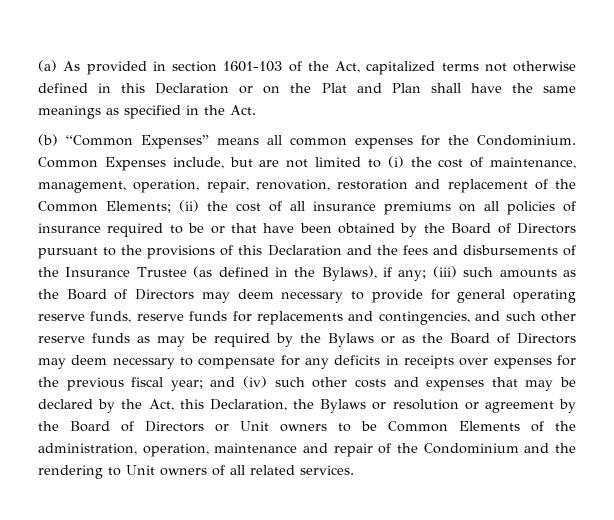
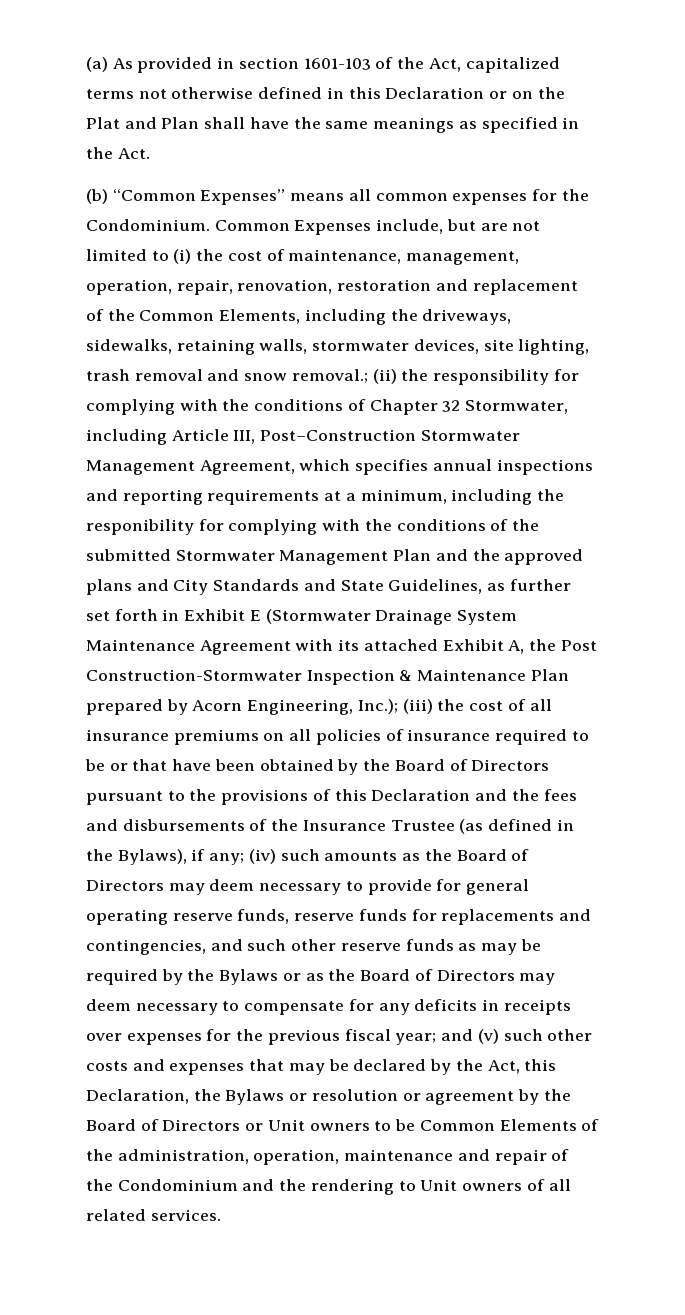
- Common Expenses include, but are not limited to (i) the cost of maintenance, management, operation, repair, renovation, restoration and replacement of the Common Elements; (ii) the cost of all insurance premiums on all policies of insurance required to be or that have been obtained by the Board of Directors pursuant to the provisions of this Declaration and the fees and disbursements of the Insurance Trustee (as defined in the Bylaws), if any;
+ Common Expenses include, but are not limited to (i) the cost of maintenance, management, operation, repair, renovation, restoration and replacement of the Common Elements, including the driveways, sidewalks, retaining walls, stormwater devices, site lighting, trash removal and snow removal.; (ii) the responsibility for complying with the conditions of Chapter 32 Stormwater, including Article III, Post–Construction Stormwater Management Agreement, which specifies annual inspections and reporting requirements at a minimum, including the responibility for complying with the conditions of the submitted Stormwater Management Plan and the approved plans and City Standards and State Guidelines, as further set forth in Exhibit E (Stormwater Drainage System Maintenance Agreement with its attached Exhibit A, the Post Construction-Stormwater Inspection & Maintenance Plan prepared by Acorn Engineering, Inc.); (iii) the cost of all insurance premiums on all policies of insurance required to be or that have been obtained by the Board of Directors pursuant to the provisions of this Declaration and the fees and disbursements of the Insurance Trustee (as defined in the Bylaws), if any;
- (iii) such amounts as the Board of Directors may deem necessary to provide for general operating reserve funds, reserve funds for replacements and contingencies, and such other reserve funds as may be required by the Bylaws or as the Board of Directors may deem necessary to compensate for any deficits in receipts over expenses for the previous fiscal year;
+ (iv) such amounts as the Board of Directors may deem necessary to provide for general operating reserve funds, reserve funds for replacements and contingencies, and such other reserve funds as may be required by the Bylaws or as the Board of Directors may deem necessary to compensate for any deficits in receipts over expenses for the previous fiscal year;
- and (iv) such other costs and expenses that may be declared by the Act, this Declaration, the Bylaws or resolution or agreement by the Board of Directors or Unit owners to be Common Elements of the administration, operation, maintenance and repair of the Condominium and the rendering to Unit owners of all related services.
+ and (v) such other costs and expenses that may be declared by the Act, this Declaration, the Bylaws or resolution or agreement by the Board of Directors or Unit owners to be Common Elements of the administration, operation, maintenance and repair of the Condominium and the rendering to Unit owners of all related services.

